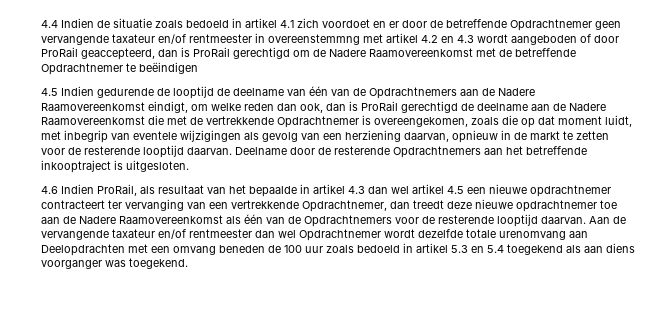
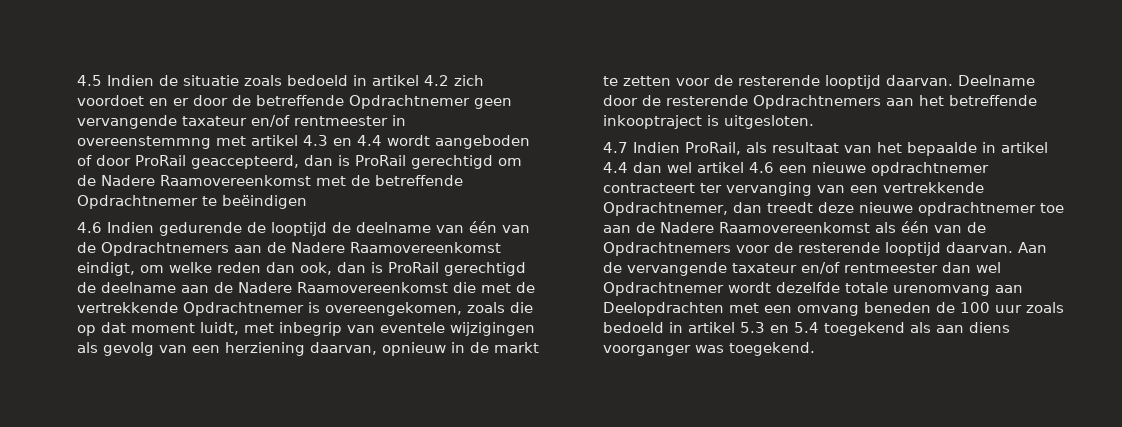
- 4.4 Indien de situatie zoals bedoeld in artikel 4.1 zich voordoet en er door de betreffende Opdrachtnemer geen vervangende taxateur en/of rentmeester in overeenstemmng met artikel 4.2 en 4.3 wordt aangeboden of door ProRail geaccepteerd, dan is ProRail gerechtigd om de Nadere Raamovereenkomst met de betreffende Opdrachtnemer te beëindigen
+ 4.5 Indien de situatie zoals bedoeld in artikel 4.2 zich voordoet en er door de betreffende Opdrachtnemer geen vervangende taxateur en/of rentmeester in overeenstemmng met artikel 4.3 en 4.4 wordt aangeboden of door ProRail geaccepteerd, dan is ProRail gerechtigd om de Nadere Raamovereenkomst met de betreffende Opdrachtnemer te beëindigen
- 4.5 Indien gedurende de looptijd de deelname van één van de Opdrachtnemers aan de Nadere Raamovereenkomst eindigt, om welke reden dan ook, dan is ProRail gerechtigd de deelname aan de Nadere Raamovereenkomst die met de vertrekkende Opdrachtnemer is overeengekomen, zoals die op dat moment luidt, met inbegrip van eventele wijzigingen als gevolg van een herziening daarvan, opnieuw in de markt te zetten voor de resterende looptijd daarvan.
+ 4.6 Indien gedurende de looptijd de deelname van één van de Opdrachtnemers aan de Nadere Raamovereenkomst eindigt, om welke reden dan ook, dan is ProRail gerechtigd de deelname aan de Nadere Raamovereenkomst die met de vertrekkende Opdrachtnemer is overeengekomen, zoals die op dat moment luidt, met inbegrip van eventele wijzigingen als gevolg van een herziening daarvan, opnieuw in de markt te zetten voor de resterende looptijd daarvan.
- 4.6 Indien ProRail, als resultaat van het bepaalde in artikel 4.3 dan wel artikel 4.5 een nieuwe opdrachtnemer contracteert ter vervanging van een vertrekkende Opdrachtnemer, dan treedt deze nieuwe opdrachtnemer toe aan de Nadere Raamovereenkomst als één van de Opdrachtnemers voor de resterende looptijd daarvan.
+ 4.7 Indien ProRail, als resultaat van het bepaalde in artikel 4.4 dan wel artikel 4.6 een nieuwe opdrachtnemer contracteert ter vervanging van een vertrekkende Opdrachtnemer, dan treedt deze nieuwe opdrachtnemer toe aan de Nadere Raamovereenkomst als één van de Opdrachtnemers voor de resterende looptijd daarvan.

